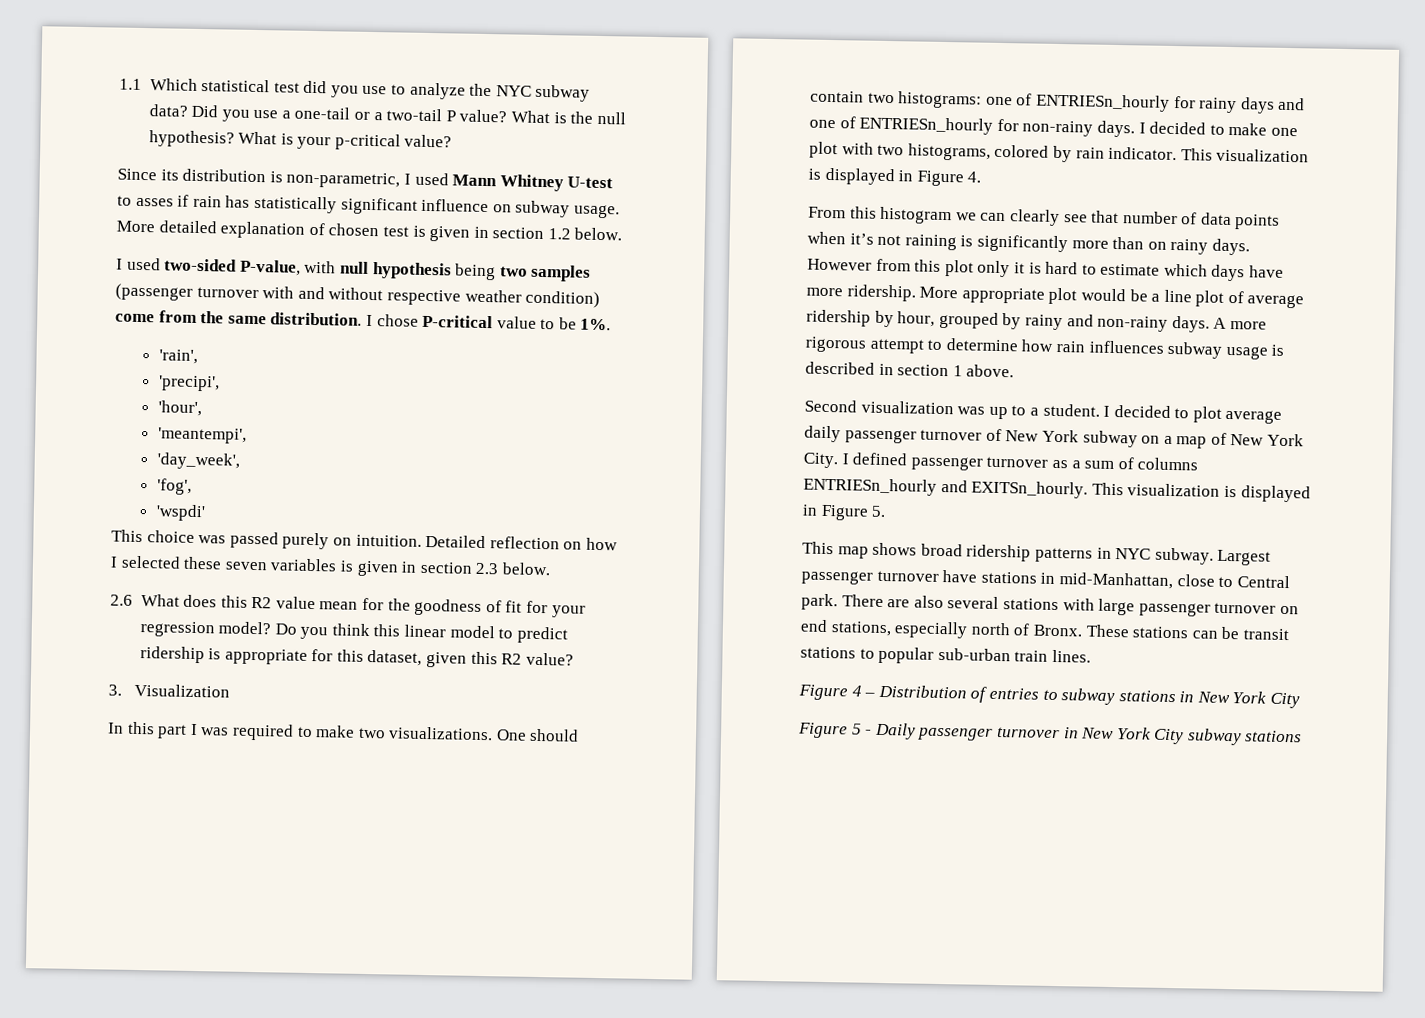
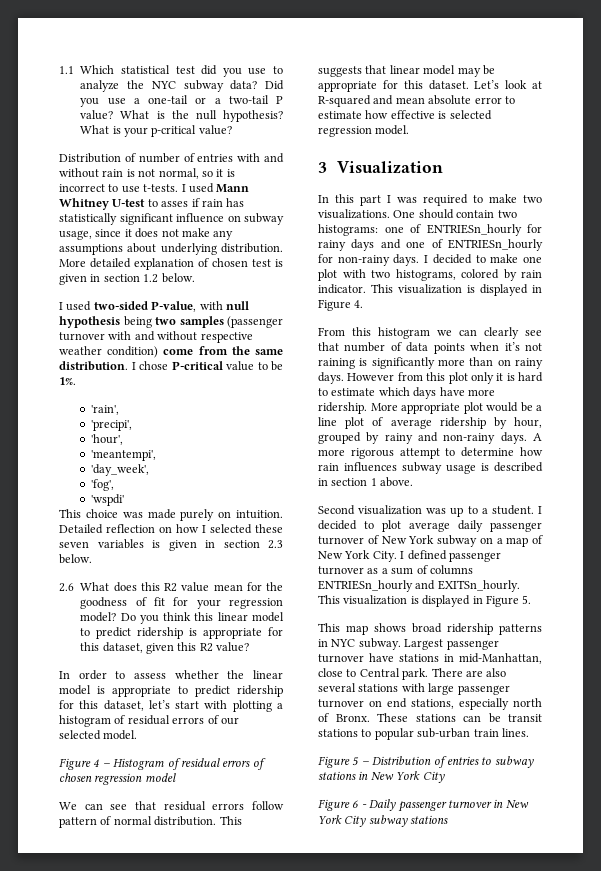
- Since its distribution is non-parametric, I used Mann Whitney U-test to asses if rain has statistically significant influence on subway usage.
+ Distribution of number of entries with and without rain is not normal, so it is incorrect to use t-tests. I used Mann Whitney U-test to asses if rain has statistically significant influence on subway usage, since it does not make any assumptions about underlying distribution.
- This choice was passed purely on intuition.
+ This choice was made purely on intuition.
- 3. Visualization
+ In order to assess whether the linear model is appropriate to predict ridership for this dataset, let’s start with plotting a histogram of residual errors of our selected model.
+ Figure 4 – Histogram of residual errors of chosen regression model
+ We can see that residual errors follow pattern of normal distribution. This suggests that linear model may be appropriate for this dataset. Let’s look at R-squared and mean absolute error to estimate how effective is selected regression model.
+ 3 Visualization
- Figure 4 – Distribution of entries to subway stations in New York City
+ Figure 5 – Distribution of entries to subway stations in New York City
- Figure 5 - Daily passenger turnover in New York City subway stations
+ Figure 6 - Daily passenger turnover in New York City subway stations

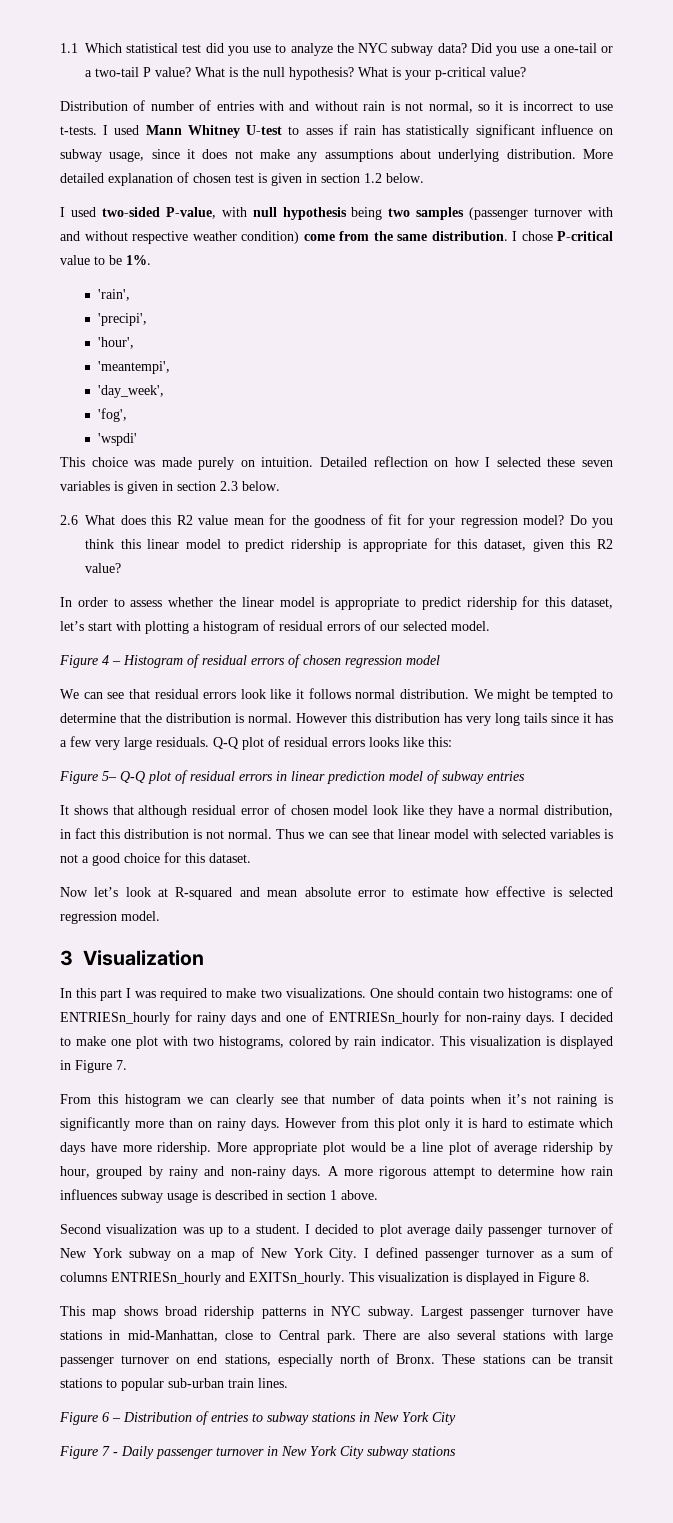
- We can see that residual errors follow pattern of normal distribution. This suggests that linear model may be appropriate for this dataset. Let’s look at R-squared and mean absolute error to estimate how effective is selected regression model.
+ We can see that residual errors look like it follows normal distribution. We might be tempted to determine that the distribution is normal. However this distribution has very long tails since it has a few very large residuals. Q-Q plot of residual errors looks like this:
+ Figure 5– Q-Q plot of residual errors in linear prediction model of subway entries
+ It shows that although residual error of chosen model look like they have a normal distribution, in fact this distribution is not normal. Thus we can see that linear model with selected variables is not a good choice for this dataset.
+ Now let’s look at R-squared and mean absolute error to estimate how effective is selected regression model.
- This visualization is displayed in Figure 4.
+ This visualization is displayed in Figure 7.
- This visualization is displayed in Figure 5.
+ This visualization is displayed in Figure 8.
- Figure 5 – Distribution of entries to subway stations in New York City
+ Figure 6 – Distribution of entries to subway stations in New York City
- Figure 6 - Daily passenger turnover in New York City subway stations
+ Figure 7 - Daily passenger turnover in New York City subway stations

